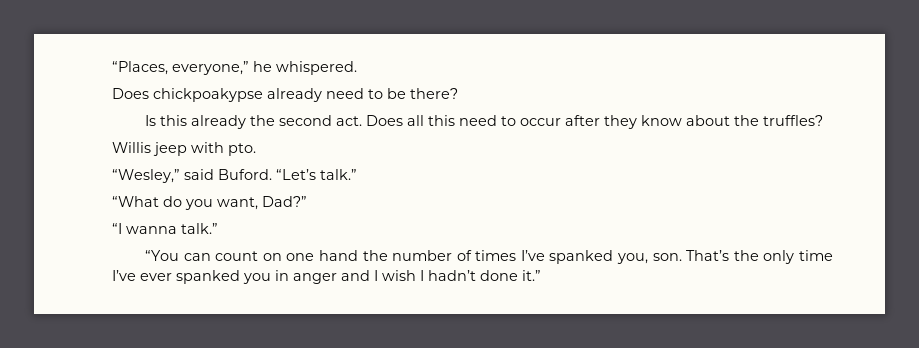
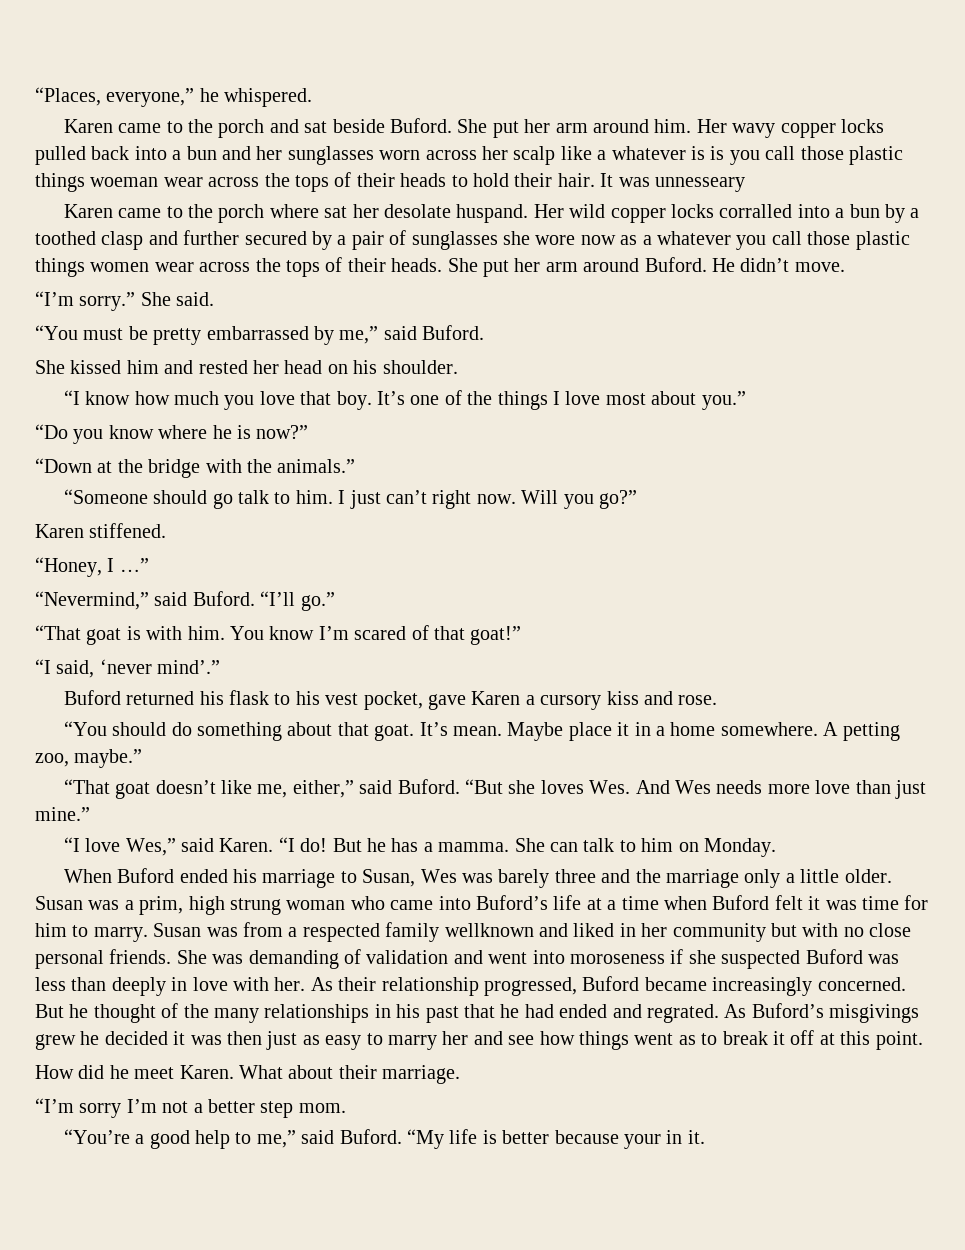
- Does chickpoakypse already need to be there?
- Is this already the second act. Does all this need to occur after they know about the truffles?
- Willis jeep with pto.
- “Wesley,” said Buford. “Let’s talk.”
- “What do you want, Dad?”
- “I wanna talk.”
- “You can count on one hand the number of times I’ve spanked you, son. That’s the only time I’ve ever spanked you in anger and I wish I hadn’t done it.”
+ Karen came to the porch and sat beside Buford. She put her arm around him. Her wavy copper locks pulled back into a bun and her sunglasses worn across her scalp like a whatever is is you call those plastic things woeman wear across the tops of their heads to hold their hair. It was unnesseary
+ Karen came to the porch where sat her desolate huspand. Her wild copper locks corralled into a bun by a toothed clasp and further secured by a pair of sunglasses she wore now as a whatever you call those plastic things women wear across the tops of their heads. She put her arm around Buford. He didn’t move.
+ “I’m sorry.” She said.
+ “You must be pretty embarrassed by me,” said Buford.
+ She kissed him and rested her head on his shoulder.
+ “I know how much you love that boy. It’s one of the things I love most about you.”
+ “Do you know where he is now?”
+ “Down at the bridge with the animals.”
+ “Someone should go talk to him. I just can’t right now. Will you go?”
+ Karen stiffened.
+ “Honey, I …”
+ “Nevermind,” said Buford. “I’ll go.”
+ “That goat is with him. You know I’m scared of that goat!”
+ “I said, ‘never mind’.”
+ Buford returned his flask to his vest pocket, gave Karen a cursory kiss and rose.
+ “You should do something about that goat. It’s mean. Maybe place it in a home somewhere. A petting zoo, maybe.”
+ “That goat doesn’t like me, either,” said Buford. “But she loves Wes. And Wes needs more love than just mine.”
+ “I love Wes,” said Karen. “I do! But he has a mamma. She can talk to him on Monday.
+ When Buford ended his marriage to Susan, Wes was barely three and the marriage only a little older. Susan was a prim, high strung woman who came into Buford’s life at a time when Buford felt it was time for him to marry. Susan was from a respected family wellknown and liked in her community but with no close personal friends. She was demanding of validation and went into moroseness if she suspected Buford was less than deeply in love with her. As their relationship progressed, Buford became increasingly concerned. But he thought of the many relationships in his past that he had ended and regrated. As Buford’s misgivings grew he decided it was then just as easy to marry her and see how things went as to break it off at this point.
+ How did he meet Karen. What about their marriage.
+ “I’m sorry I’m not a better step mom.
+ “You’re a good help to me,” said Buford. “My life is better because your in it.

